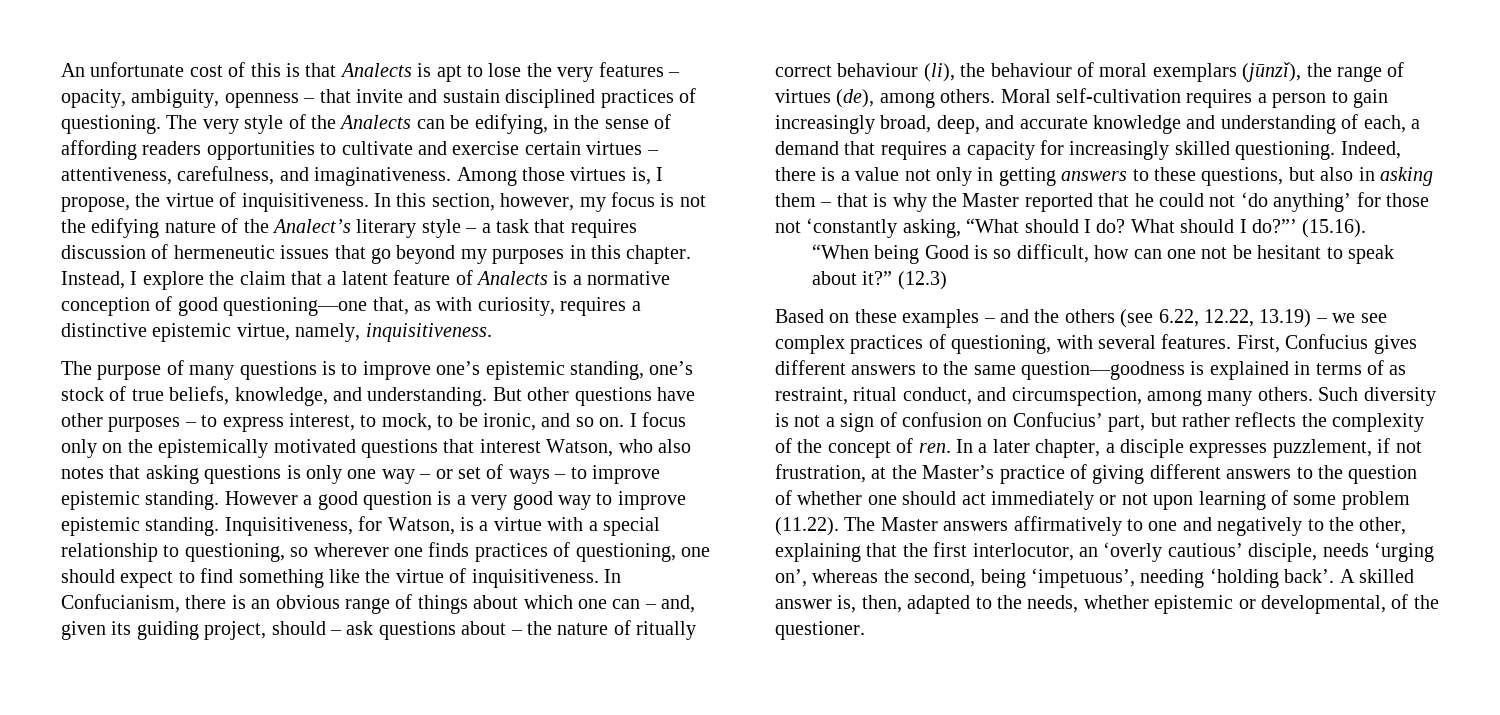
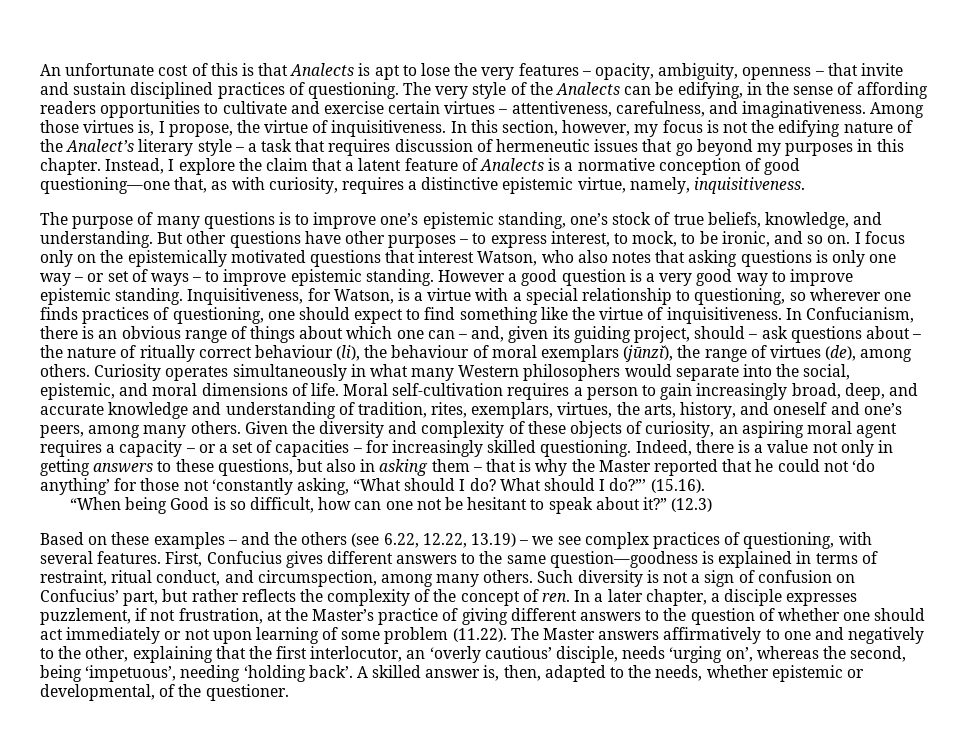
+ Curiosity operates simultaneously in what many Western philosophers would separate into the social, epistemic, and moral dimensions of life.
- Moral self-cultivation requires a person to gain increasingly broad, deep, and accurate knowledge and understanding of each, a demand that requires a capacity for increasingly skilled questioning.
+ Moral self-cultivation requires a person to gain increasingly broad, deep, and accurate knowledge and understanding of tradition, rites, exemplars, virtues, the arts, history, and oneself and one’s peers, among many others. Given the diversity and complexity of these objects of curiosity, an aspiring moral agent requires a capacity – or a set of capacities – for increasingly skilled questioning.
- First, Confucius gives different answers to the same question—goodness is explained in terms of as restraint, ritual conduct, and circumspection, among many others.
+ First, Confucius gives different answers to the same question—goodness is explained in terms of restraint, ritual conduct, and circumspection, among many others.

